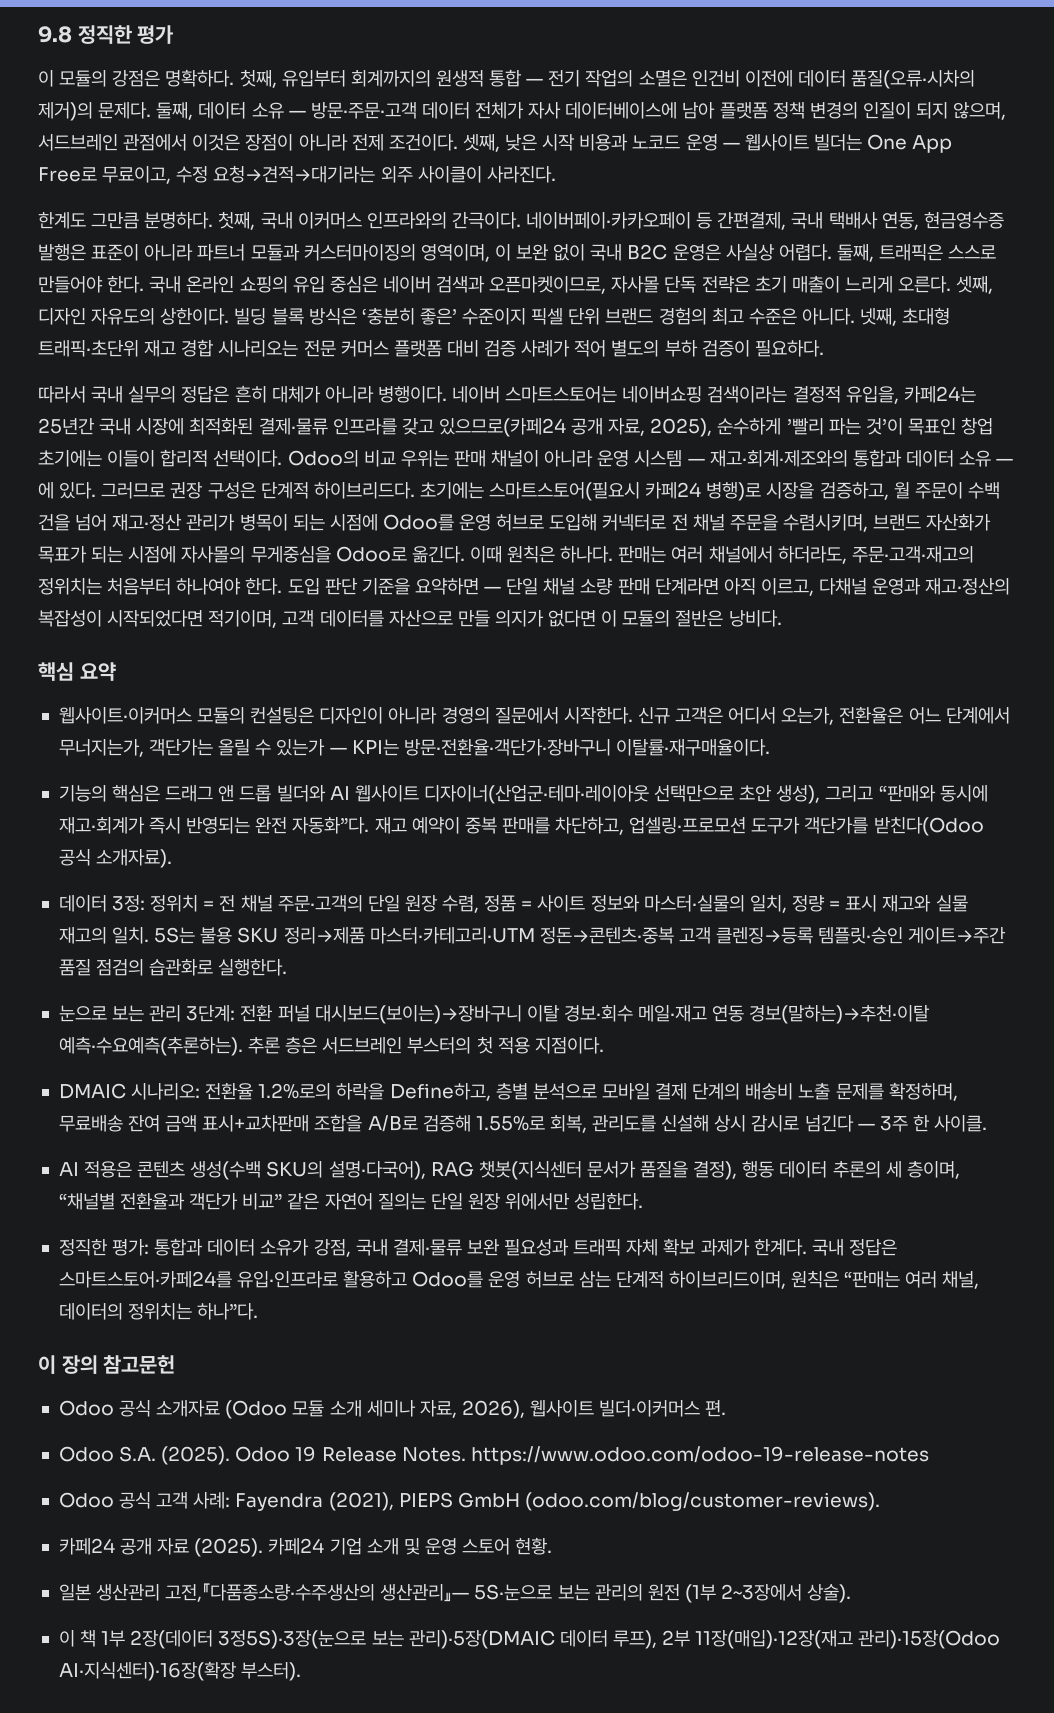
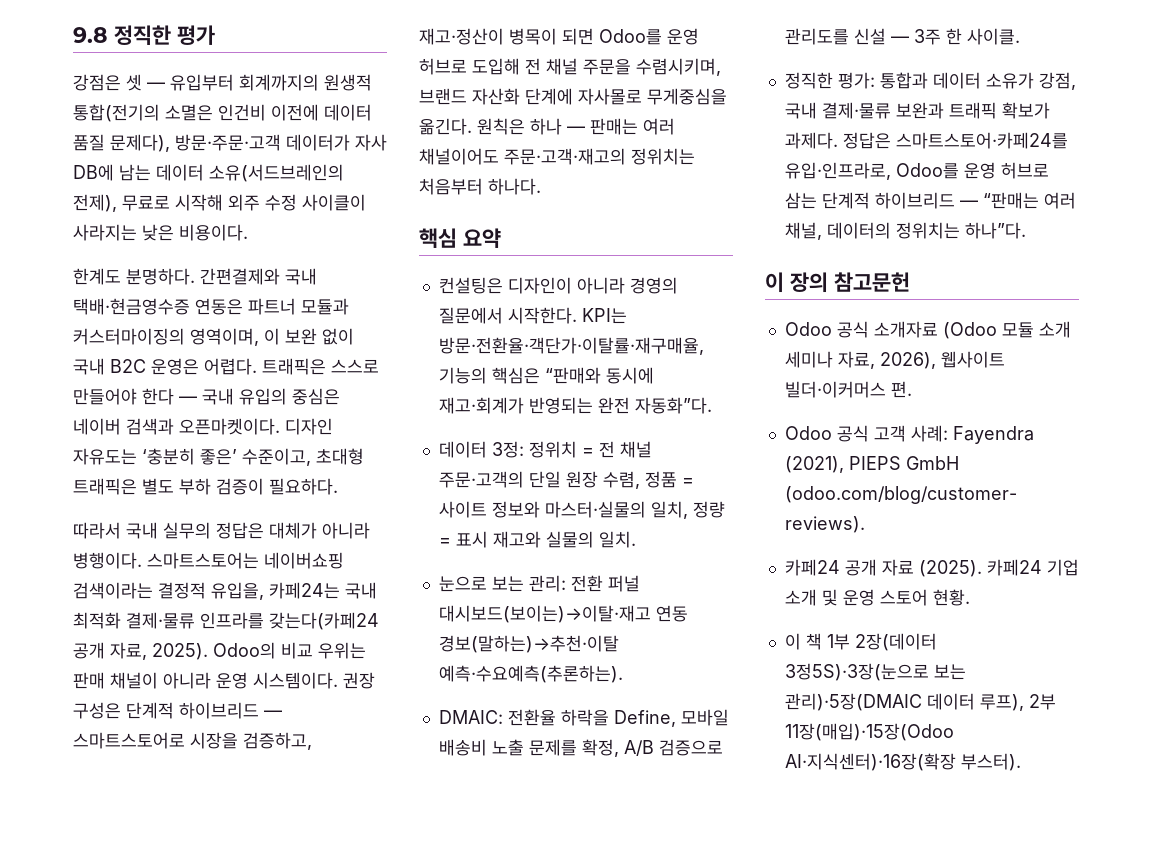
- 이 모듈의 강점은 명확하다. 첫째, 유입부터 회계까지의 원생적 통합 — 전기 작업의 소멸은 인건비 이전에 데이터 품질(오류·시차의 제거)의 문제다. 둘째, 데이터 소유 — 방문·주문·고객 데이터 전체가 자사 데이터베이스에 남아 플랫폼 정책 변경의 인질이 되지 않으며, 서드브레인 관점에서 이것은 장점이 아니라 전제 조건이다. 셋째, 낮은 시작 비용과 노코드 운영 — 웹사이트 빌더는 One App Free로 무료이고, 수정 요청→견적→대기라는 외주 사이클이 사라진다.
- 한계도 그만큼 분명하다. 첫째, 국내 이커머스 인프라와의 간극이다. 네이버페이·카카오페이 등 간편결제, 국내 택배사 연동, 현금영수증 발행은 표준이 아니라 파트너 모듈과 커스터마이징의 영역이며, 이 보완 없이 국내 B2C 운영은 사실상 어렵다. 둘째, 트래픽은 스스로 만들어야 한다. 국내 온라인 쇼핑의 유입 중심은 네이버 검색과 오픈마켓이므로, 자사몰 단독 전략은 초기 매출이 느리게 오른다. 셋째, 디자인 자유도의 상한이다. 빌딩 블록 방식은 ‘충분히 좋은’ 수준이지 픽셀 단위 브랜드 경험의 최고 수준은 아니다. 넷째, 초대형 트래픽·초단위 재고 경합 시나리오는 전문 커머스 플랫폼 대비 검증 사례가 적어 별도의 부하 검증이 필요하다.
+ 강점은 셋 — 유입부터 회계까지의 원생적 통합(전기의 소멸은 인건비 이전에 데이터 품질 문제다), 방문·주문·고객 데이터가 자사 DB에 남는 데이터 소유(서드브레인의 전제), 무료로 시작해 외주 수정 사이클이 사라지는 낮은 비용이다.
+ 한계도 분명하다. 간편결제와 국내 택배·현금영수증 연동은 파트너 모듈과 커스터마이징의 영역이며, 이 보완 없이 국내 B2C 운영은 어렵다. 트래픽은 스스로 만들어야 한다 — 국내 유입의 중심은 네이버 검색과 오픈마켓이다. 디자인 자유도는 ‘충분히 좋은’ 수준이고, 초대형 트래픽은 별도 부하 검증이 필요하다.
- 따라서 국내 실무의 정답은 흔히 대체가 아니라 병행이다.
+ 따라서 국내 실무의 정답은 대체가 아니라 병행이다.
- 네이버 스마트스토어는 네이버쇼핑 검색이라는 결정적 유입을, 카페24는 25년간 국내 시장에 최적화된 결제·물류 인프라를 갖고 있으므로(카페24 공개 자료, 2025), 순수하게 ’빨리 파는 것’이 목표인 창업 초기에는 이들이 합리적 선택이다.
+ 스마트스토어는 네이버쇼핑 검색이라는 결정적 유입을, 카페24는 국내 최적화 결제·물류 인프라를 갖는다(카페24 공개 자료, 2025).
- Odoo의 비교 우위는 판매 채널이 아니라 운영 시스템 — 재고·회계·제조와의 통합과 데이터 소유 — 에 있다. 그러므로 권장 구성은 단계적 하이브리드다. 초기에는 스마트스토어(필요시 카페24 병행)로 시장을 검증하고, 월 주문이 수백 건을 넘어 재고·정산 관리가 병목이 되는 시점에 Odoo를 운영 허브로 도입해 커넥터로 전 채널 주문을 수렴시키며, 브랜드 자산화가 목표가 되는 시점에 자사몰의 무게중심을 Odoo로 옮긴다. 이때 원칙은 하나다. 판매는 여러 채널에서 하더라도, 주문·고객·재고의 정위치는 처음부터 하나여야 한다. 도입 판단 기준을 요약하면 — 단일 채널 소량 판매 단계라면 아직 이르고, 다채널 운영과 재고·정산의 복잡성이 시작되었다면 적기이며, 고객 데이터를 자산으로 만들 의지가 없다면 이 모듈의 절반은 낭비다.
+ Odoo의 비교 우위는 판매 채널이 아니라 운영 시스템이다. 권장 구성은 단계적 하이브리드 — 스마트스토어로 시장을 검증하고, 재고·정산이 병목이 되면 Odoo를 운영 허브로 도입해 전 채널 주문을 수렴시키며, 브랜드 자산화 단계에 자사몰로 무게중심을 옮긴다. 원칙은 하나 — 판매는 여러 채널이어도 주문·고객·재고의 정위치는 처음부터 하나다.
- 웹사이트·이커머스 모듈의 컨설팅은 디자인이 아니라 경영의 질문에서 시작한다.
+ 컨설팅은 디자인이 아니라 경영의 질문에서 시작한다.
- 신규 고객은 어디서 오는가, 전환율은 어느 단계에서 무너지는가, 객단가는 올릴 수 있는가 — KPI는 방문·전환율·객단가·장바구니 이탈률·재구매율이다.
- 기능의 핵심은 드래그 앤 드롭 빌더와 AI 웹사이트 디자이너(산업군·테마·레이아웃 선택만으로 초안 생성), 그리고 “판매와 동시에 재고·회계가 즉시 반영되는 완전 자동화”다. 재고 예약이 중복 판매를 차단하고, 업셀링·프로모션 도구가 객단가를 받친다(Odoo 공식 소개자료).
+ KPI는 방문·전환율·객단가·이탈률·재구매율, 기능의 핵심은 “판매와 동시에 재고·회계가 반영되는 완전 자동화”다.
- 데이터 3정: 정위치 = 전 채널 주문·고객의 단일 원장 수렴, 정품 = 사이트 정보와 마스터·실물의 일치, 정량 = 표시 재고와 실물 재고의 일치. 5S는 불용 SKU 정리→제품 마스터·카테고리·UTM 정돈→콘텐츠·중복 고객 클렌징→등록 템플릿·승인 게이트→주간 품질 점검의 습관화로 실행한다.
- 눈으로 보는 관리 3단계: 전환 퍼널 대시보드(보이는)→장바구니 이탈 경보·회수 메일·재고 연동 경보(말하는)→추천·이탈 예측·수요예측(추론하는). 추론 층은 서드브레인 부스터의 첫 적용 지점이다.
- DMAIC 시나리오: 전환율 1.2%로의 하락을 Define하고, 층별 분석으로 모바일 결제 단계의 배송비 노출 문제를 확정하며, 무료배송 잔여 금액 표시+교차판매 조합을 A/B로 검증해 1.55%로 회복, 관리도를 신설해 상시 감시로 넘긴다 — 3주 한 사이클.
- AI 적용은 콘텐츠 생성(수백 SKU의 설명·다국어), RAG 챗봇(지식센터 문서가 품질을 결정), 행동 데이터 추론의 세 층이며, “채널별 전환율과 객단가 비교” 같은 자연어 질의는 단일 원장 위에서만 성립한다.
+ 데이터 3정: 정위치 = 전 채널 주문·고객의 단일 원장 수렴, 정품 = 사이트 정보와 마스터·실물의 일치, 정량 = 표시 재고와 실물의 일치.
+ 눈으로 보는 관리: 전환 퍼널 대시보드(보이는)→이탈·재고 연동 경보(말하는)→추천·이탈 예측·수요예측(추론하는).
+ DMAIC: 전환율 하락을 Define, 모바일 배송비 노출 문제를 확정, A/B 검증으로 관리도를 신설 — 3주 한 사이클.
- 정직한 평가: 통합과 데이터 소유가 강점, 국내 결제·물류 보완 필요성과 트래픽 자체 확보 과제가 한계다. 국내 정답은 스마트스토어·카페24를 유입·인프라로 활용하고 Odoo를 운영 허브로 삼는 단계적 하이브리드이며, 원칙은 “판매는 여러 채널, 데이터의 정위치는 하나”다.
+ 정직한 평가: 통합과 데이터 소유가 강점, 국내 결제·물류 보완과 트래픽 확보가 과제다. 정답은 스마트스토어·카페24를 유입·인프라로, Odoo를 운영 허브로 삼는 단계적 하이브리드 — “판매는 여러 채널, 데이터의 정위치는 하나”다.
- Odoo S.A. (2025). Odoo 19 Release Notes. https://www.odoo.com/odoo-19-release-notes
- 일본 생산관리 고전,『다품종소량·수주생산의 생산관리』— 5S·눈으로 보는 관리의 원전 (1부 2~3장에서 상술).
- 이 책 1부 2장(데이터 3정5S)·3장(눈으로 보는 관리)·5장(DMAIC 데이터 루프), 2부 11장(매입)·12장(재고 관리)·15장(Odoo AI·지식센터)·16장(확장 부스터).
+ 이 책 1부 2장(데이터 3정5S)·3장(눈으로 보는 관리)·5장(DMAIC 데이터 루프), 2부 11장(매입)·15장(Odoo AI·지식센터)·16장(확장 부스터).

